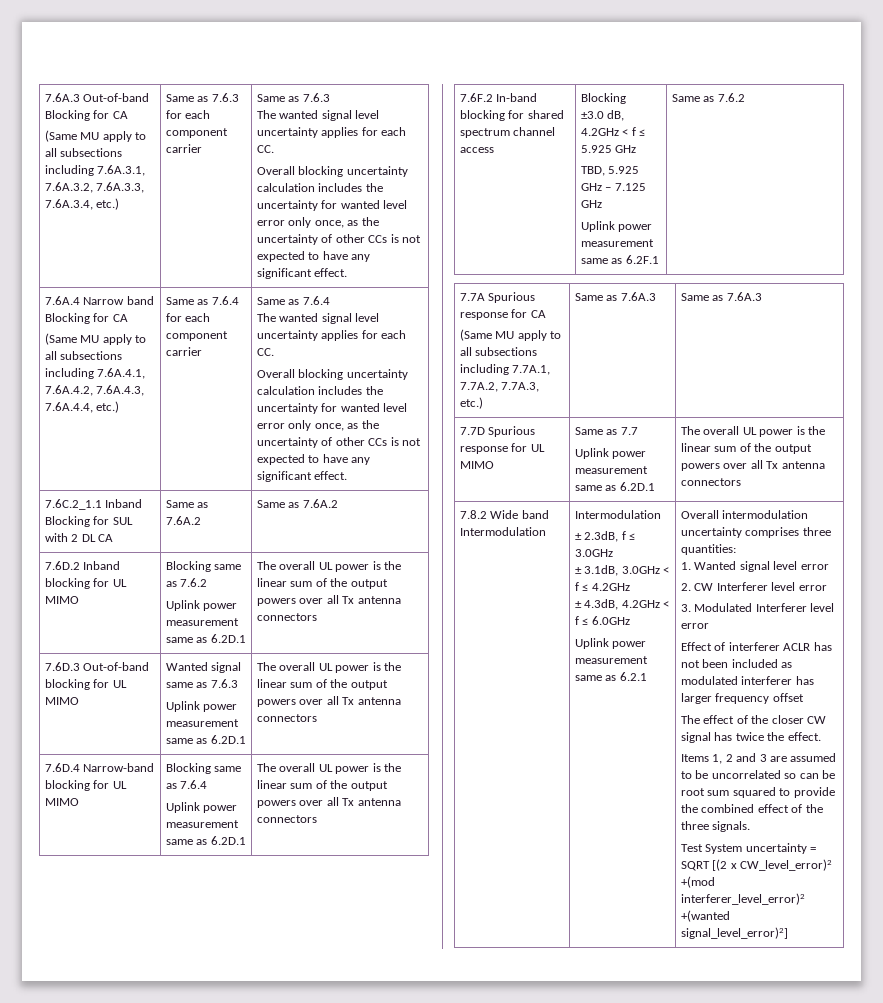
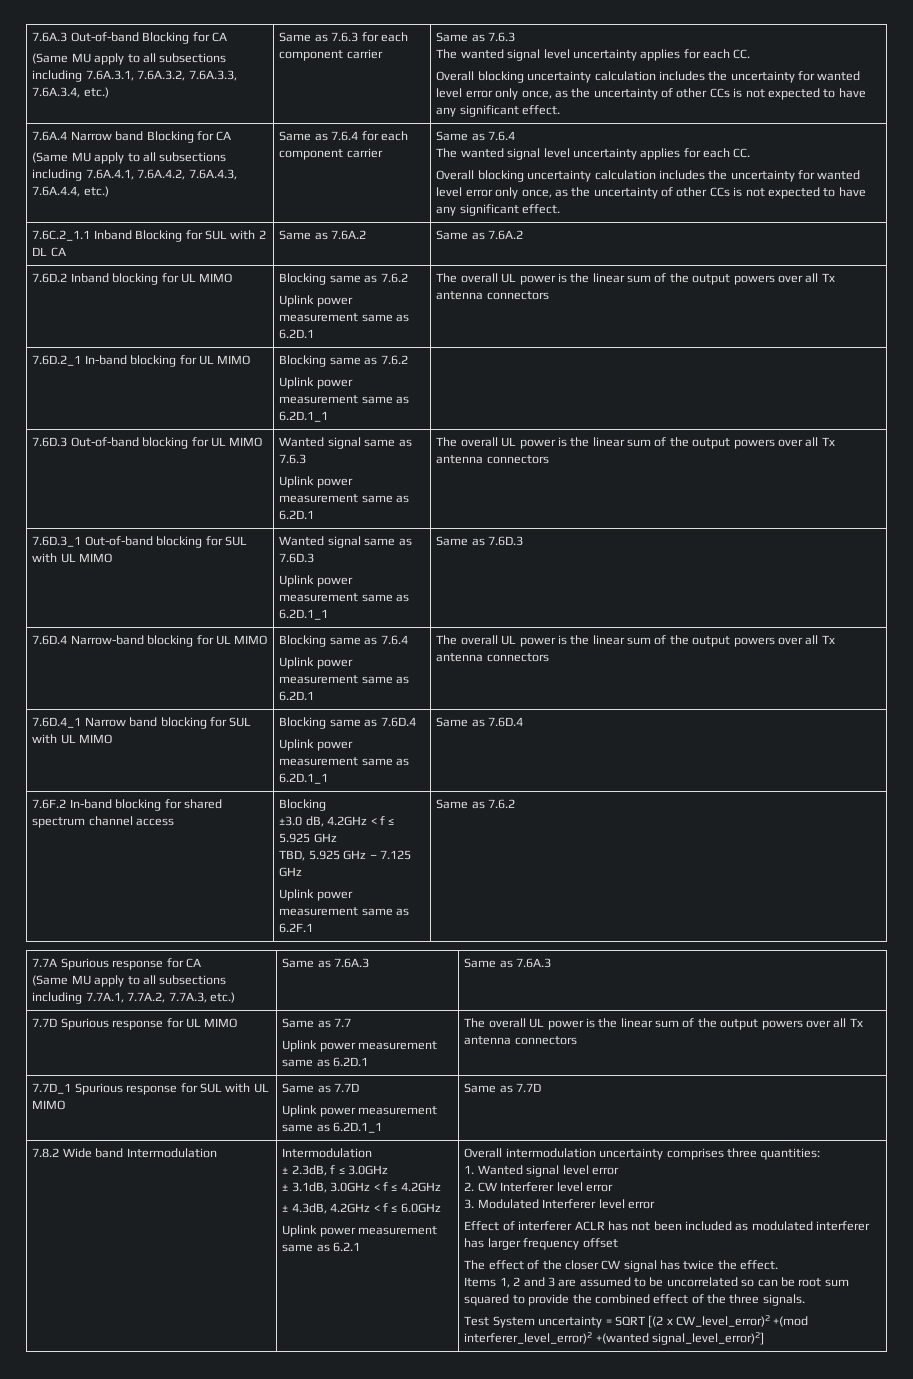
+ 7.6D.2_1 In-band blocking for UL MIMO | Blocking same as 7.6.2
+ Uplink power measurement same as 6.2D.1_1 |
+ 7.6D.3_1 Out-of-band blocking for SUL with UL MIMO | Wanted signal same as 7.6D.3
+ Uplink power measurement same as 6.2D.1_1 | Same as 7.6D.3
+ 7.6D.4_1 Narrow band blocking for SUL with UL MIMO | Blocking same as 7.6D.4
+ Uplink power measurement same as 6.2D.1_1 | Same as 7.6D.4
+ 7.7D_1 Spurious response for SUL with UL MIMO | Same as 7.7D
+ Uplink power measurement same as 6.2D.1_1 | Same as 7.7D

